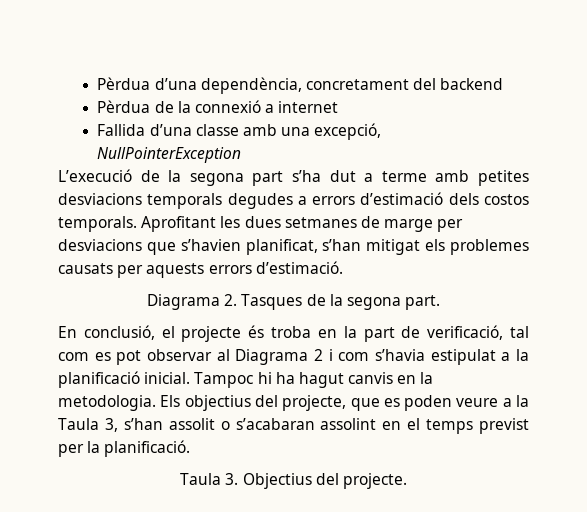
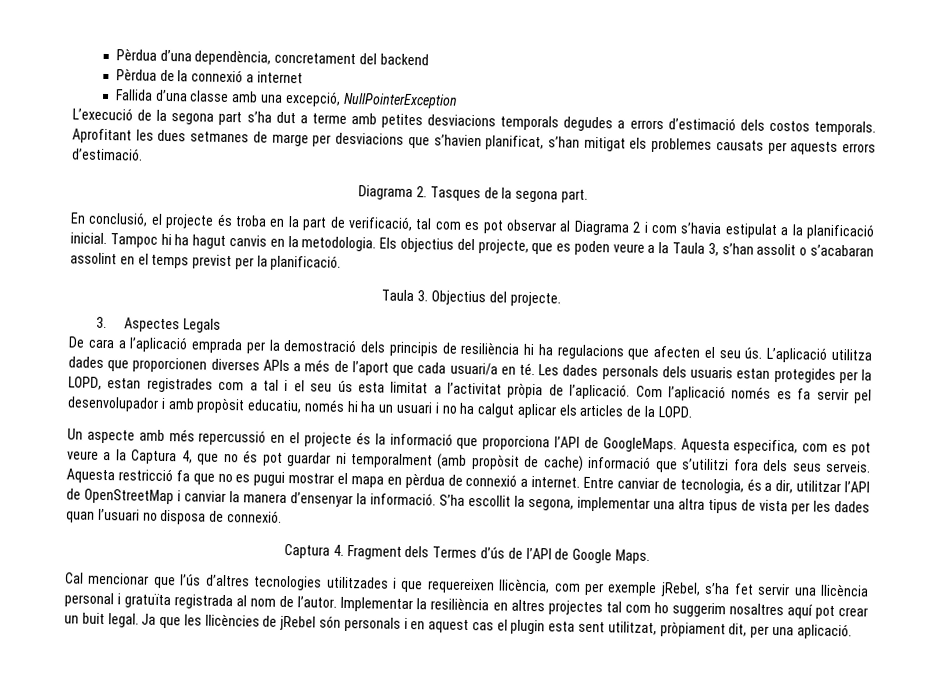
+ 3. Aspectes Legals
+ De cara a l’aplicació emprada per la demostració dels principis de resiliència hi ha regulacions que afecten el seu ús. L’aplicació utilitza dades que proporcionen diverses APIs a més de l’aport que cada usuari/a en té. Les dades personals dels usuaris estan protegides per la LOPD, estan registrades com a tal i el seu ús esta limitat a l’activitat pròpia de l’aplicació. Com l’aplicació només es fa servir pel desenvolupador i amb propòsit educatiu, només hi ha un usuari i no ha calgut aplicar els articles de la LOPD.
+ Un aspecte amb més repercussió en el projecte és la informació que proporciona l’API de GoogleMaps. Aquesta especifica, com es pot veure a la Captura 4, que no és pot guardar ni temporalment (amb propòsit de cache) informació que s’utilitzi fora dels seus serveis. Aquesta restricció fa que no es pugui mostrar el mapa en pèrdua de connexió a internet. Entre canviar de tecnologia, és a dir, utilitzar l’API de OpenStreetMap i canviar la manera d’ensenyar la informació. S’ha escollit la segona, implementar una altra tipus de vista per les dades quan l’usuari no disposa de connexió.
+ Captura 4. Fragment dels Termes d’ús de l’API de Google Maps.
+ Cal mencionar que l’ús d’altres tecnologies utilitzades i que requereixen llicència, com per exemple jRebel, s’ha fet servir una llicència personal i gratuïta registrada al nom de l’autor. Implementar la resiliència en altres projectes tal com ho suggerim nosaltres aquí pot crear un buit legal. Ja que les llicències de jRebel són personals i en aquest cas el plugin esta sent utilitzat, pròpiament dit, per una aplicació.

